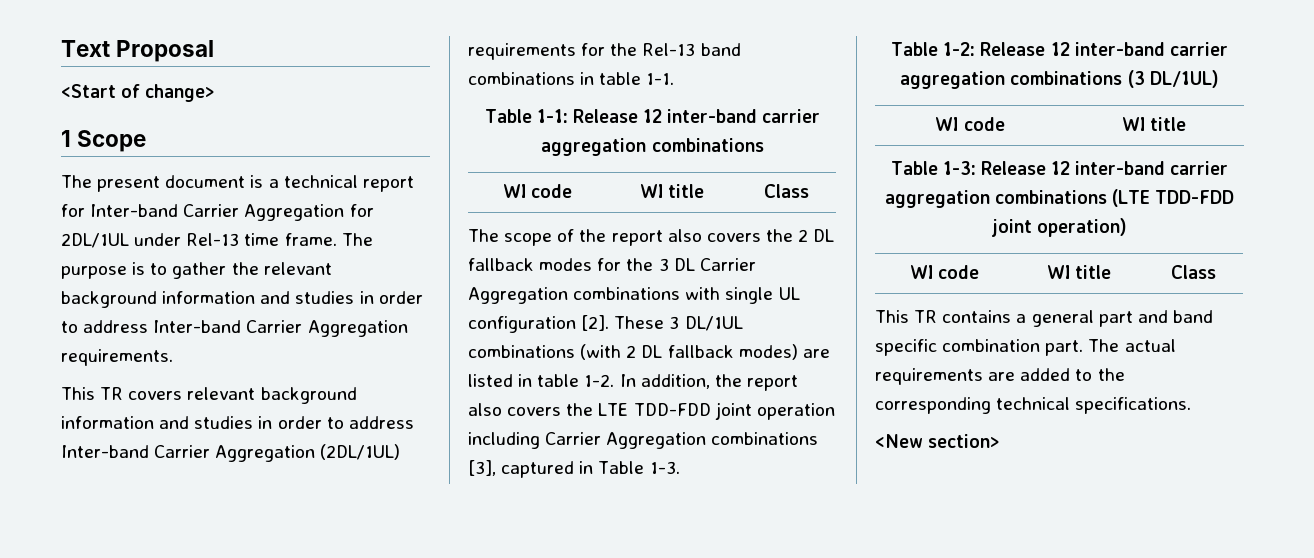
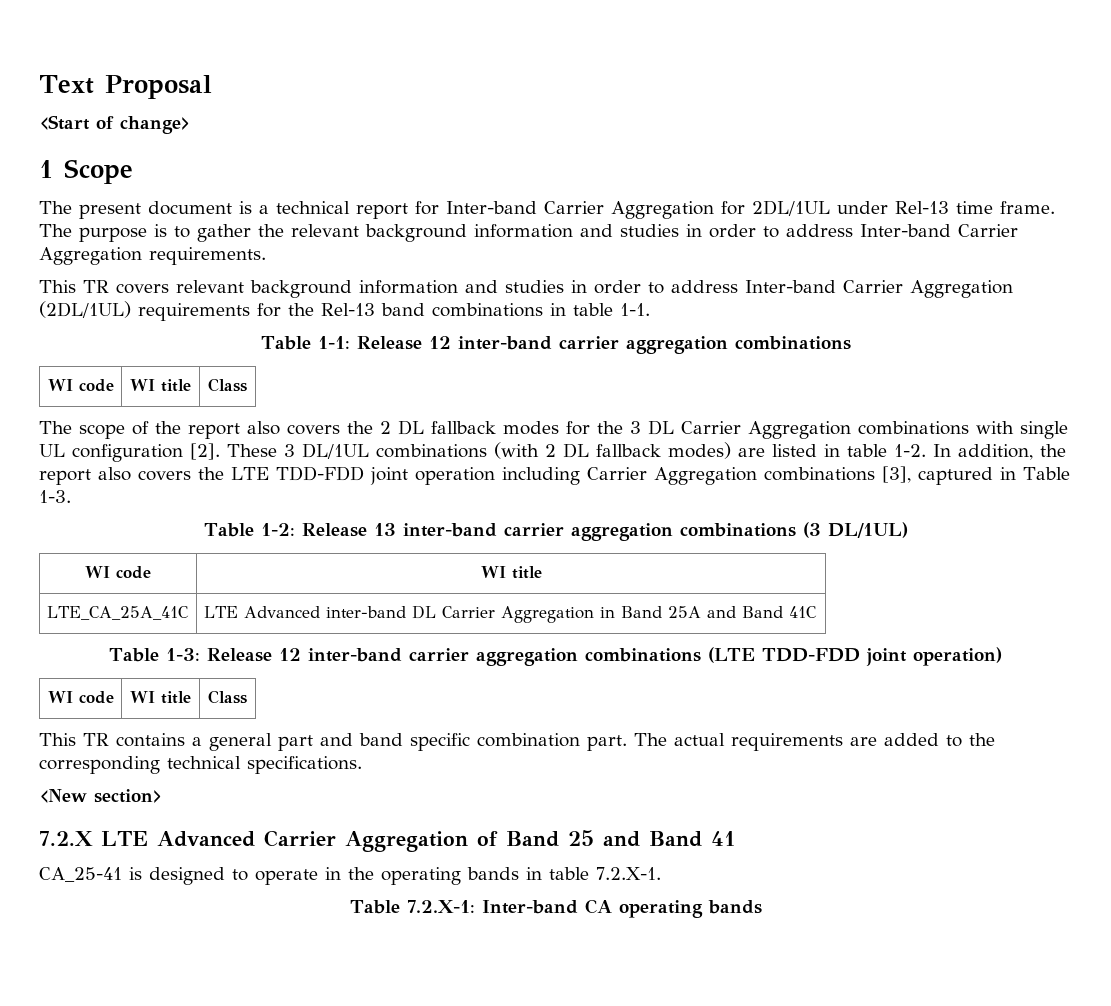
- Table 1-2: Release 12 inter-band carrier aggregation combinations (3 DL/1UL)
+ Table 1-2: Release 13 inter-band carrier aggregation combinations (3 DL/1UL)
+ LTE_CA_25A_41C | LTE Advanced inter-band DL Carrier Aggregation in Band 25A and Band 41C
+ 7.2.X LTE Advanced Carrier Aggregation of Band 25 and Band 41
+ CA_25-41 is designed to operate in the operating bands in table 7.2.X-1.
+ Table 7.2.X-1: Inter-band CA operating bands

